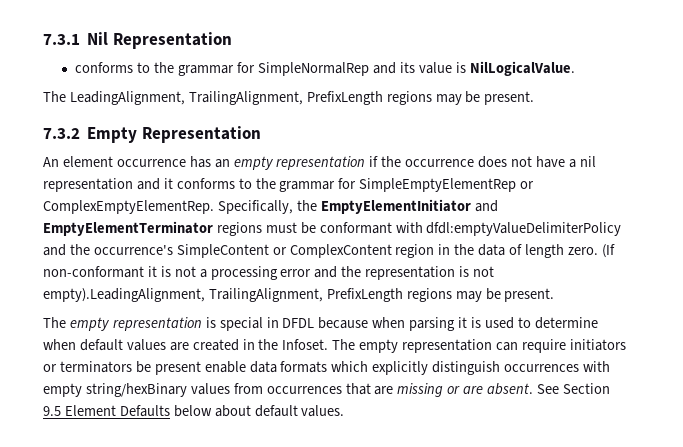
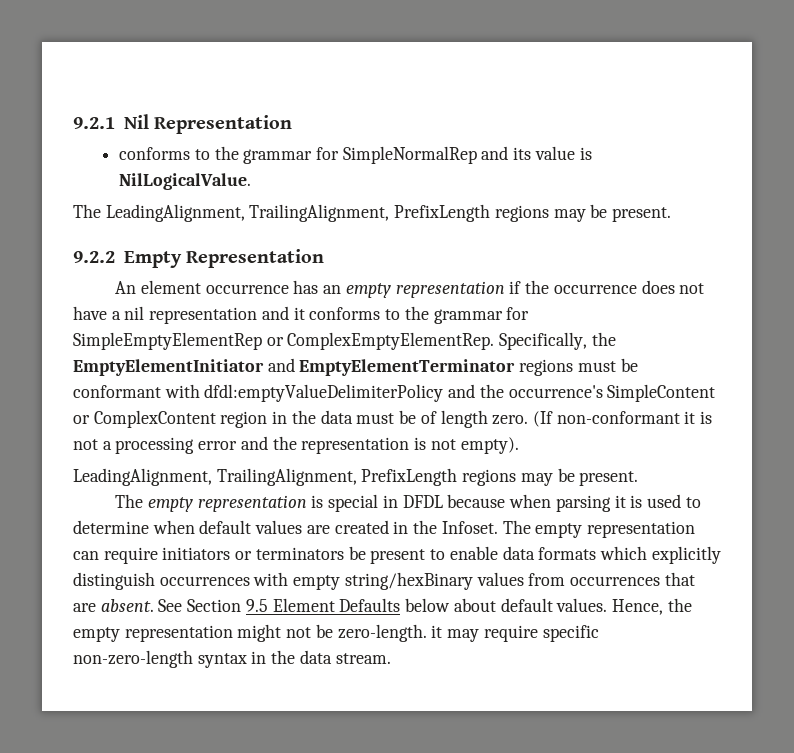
- 7.3.1 Nil Representation
+ 9.2.1 Nil Representation
- 7.3.2 Empty Representation
+ 9.2.2 Empty Representation
- Specifically, the EmptyElementInitiator and EmptyElementTerminator regions must be conformant with dfdl:emptyValueDelimiterPolicy and the occurrence's SimpleContent or ComplexContent region in the data of length zero.
+ Specifically, the EmptyElementInitiator and EmptyElementTerminator regions must be conformant with dfdl:emptyValueDelimiterPolicy and the occurrence's SimpleContent or ComplexContent region in the data must be of length zero.
- (If non-conformant it is not a processing error and the representation is not empty).LeadingAlignment, TrailingAlignment, PrefixLength regions may be present.
+ (If non-conformant it is not a processing error and the representation is not empty).
+ LeadingAlignment, TrailingAlignment, PrefixLength regions may be present.
- The empty representation can require initiators or terminators be present enable data formats which explicitly distinguish occurrences with empty string/hexBinary values from occurrences that are missing or are absent.
+ The empty representation can require initiators or terminators be present to enable data formats which explicitly distinguish occurrences with empty string/hexBinary values from occurrences that are absent.
+ Hence, the empty representation might not be zero-length. it may require specific non-zero-length syntax in the data stream.

